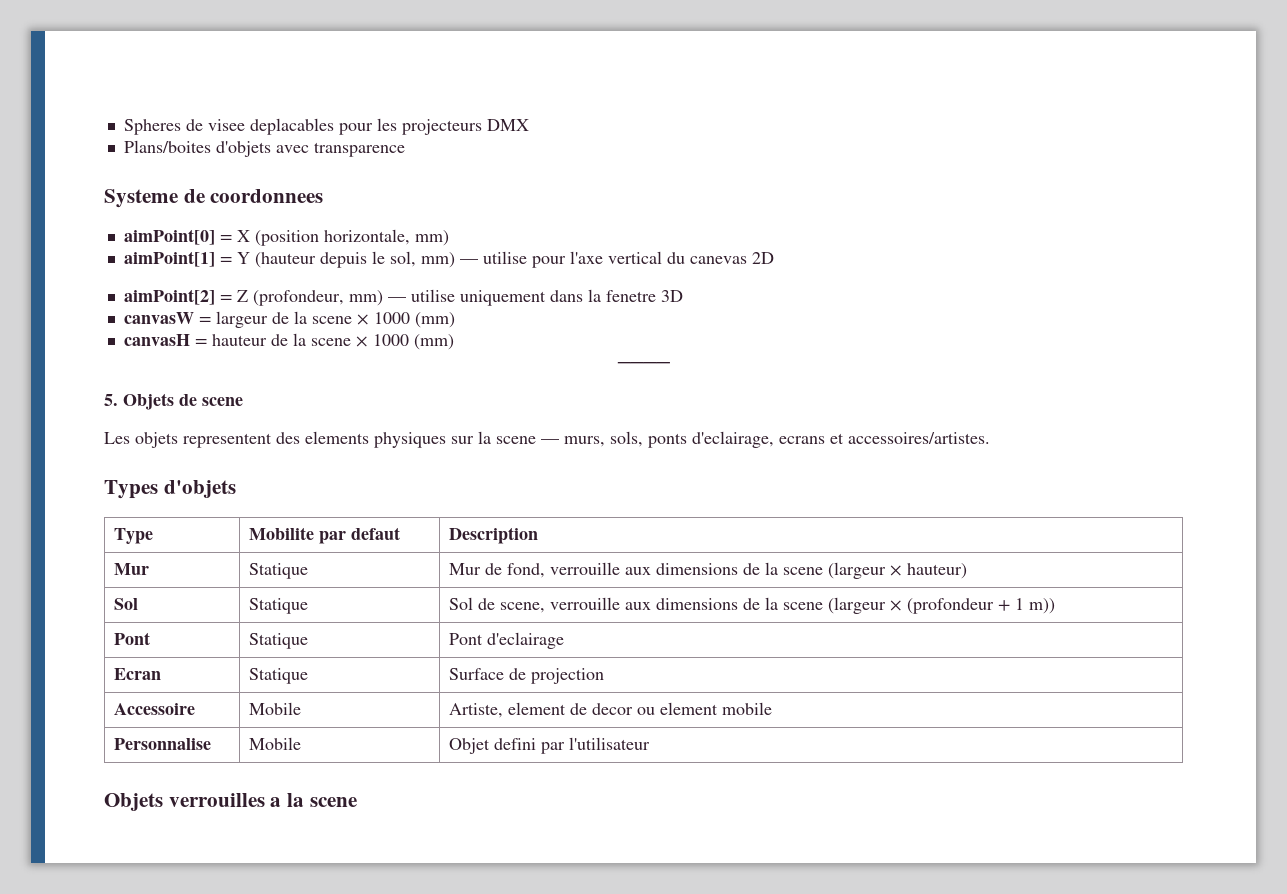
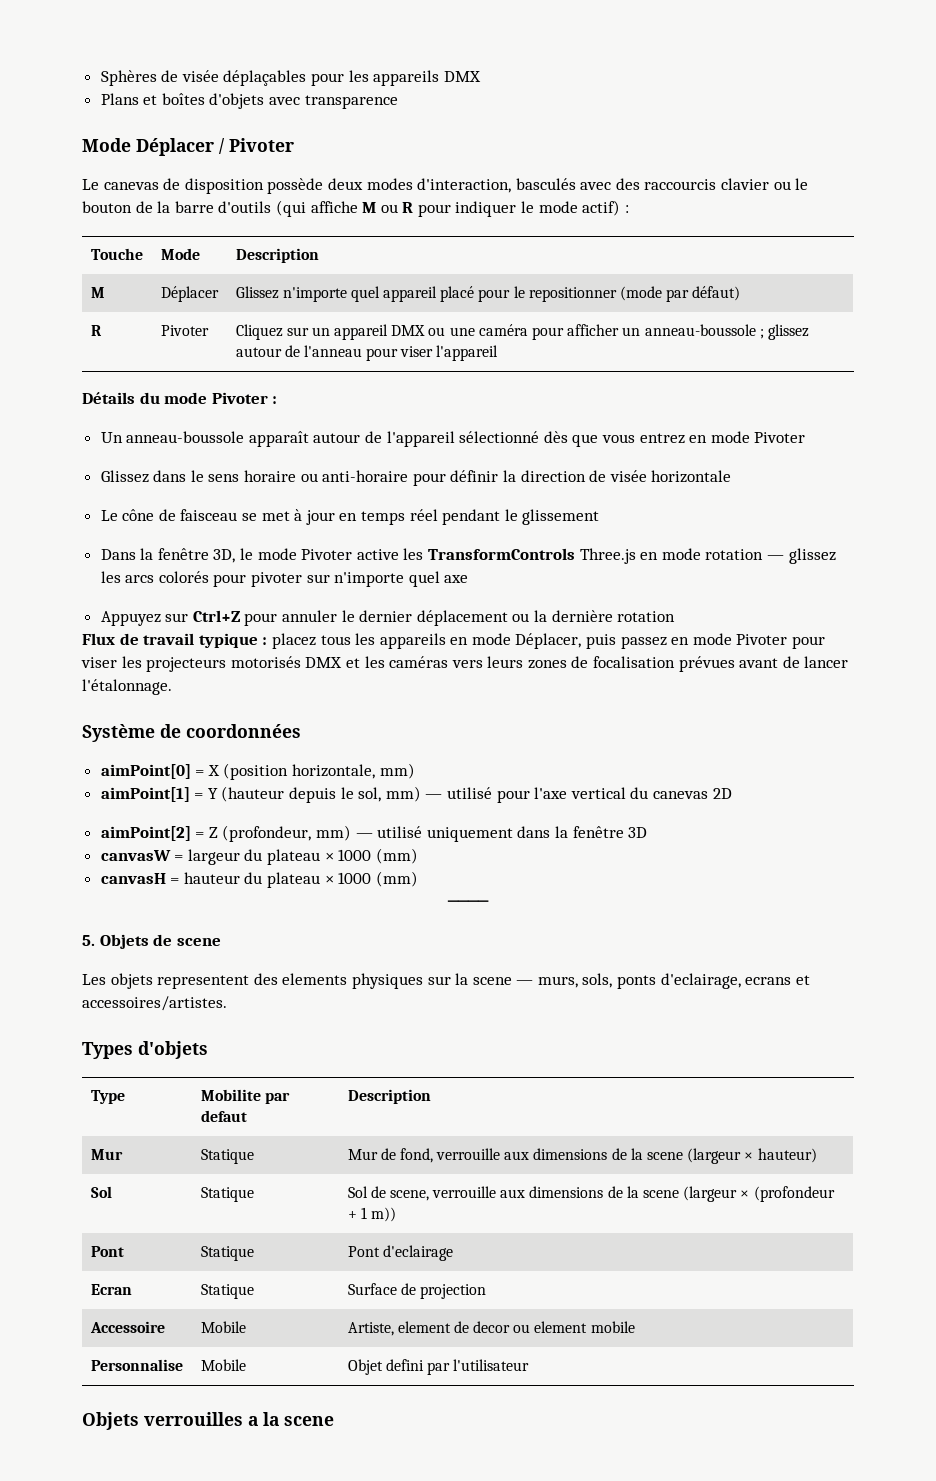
- Spheres de visee deplacables pour les projecteurs DMX
+ Sphères de visée déplaçables pour les appareils DMX
- Plans/boites d'objets avec transparence
+ Plans et boîtes d'objets avec transparence
- Systeme de coordonnees
+ Mode Déplacer / Pivoter
+ Le canevas de disposition possède deux modes d'interaction, basculés avec des raccourcis clavier ou le bouton de la barre d'outils (qui affiche M ou R pour indiquer le mode actif) :
+ Touche | Mode | Description
+ M | Déplacer | Glissez n'importe quel appareil placé pour le repositionner (mode par défaut)
+ R | Pivoter | Cliquez sur un appareil DMX ou une caméra pour afficher un anneau-boussole ; glissez autour de l'anneau pour viser l'appareil
+ Détails du mode Pivoter :
+ Un anneau-boussole apparaît autour de l'appareil sélectionné dès que vous entrez en mode Pivoter
+ Glissez dans le sens horaire ou anti-horaire pour définir la direction de visée horizontale
+ Le cône de faisceau se met à jour en temps réel pendant le glissement
+ Dans la fenêtre 3D, le mode Pivoter active les TransformControls Three.js en mode rotation — glissez les arcs colorés pour pivoter sur n'importe quel axe
+ Appuyez sur Ctrl+Z pour annuler le dernier déplacement ou la dernière rotation
+ Flux de travail typique : placez tous les appareils en mode Déplacer, puis passez en mode Pivoter pour viser les projecteurs motorisés DMX et les caméras vers leurs zones de focalisation prévues avant de lancer l'étalonnage.
+ Système de coordonnées
- aimPoint[1] = Y (hauteur depuis le sol, mm) — utilise pour l'axe vertical du canevas 2D
+ aimPoint[1] = Y (hauteur depuis le sol, mm) — utilisé pour l'axe vertical du canevas 2D
- aimPoint[2] = Z (profondeur, mm) — utilise uniquement dans la fenetre 3D
+ aimPoint[2] = Z (profondeur, mm) — utilisé uniquement dans la fenêtre 3D
- canvasW = largeur de la scene × 1000 (mm)
+ canvasW = largeur du plateau × 1000 (mm)
- canvasH = hauteur de la scene × 1000 (mm)
+ canvasH = hauteur du plateau × 1000 (mm)

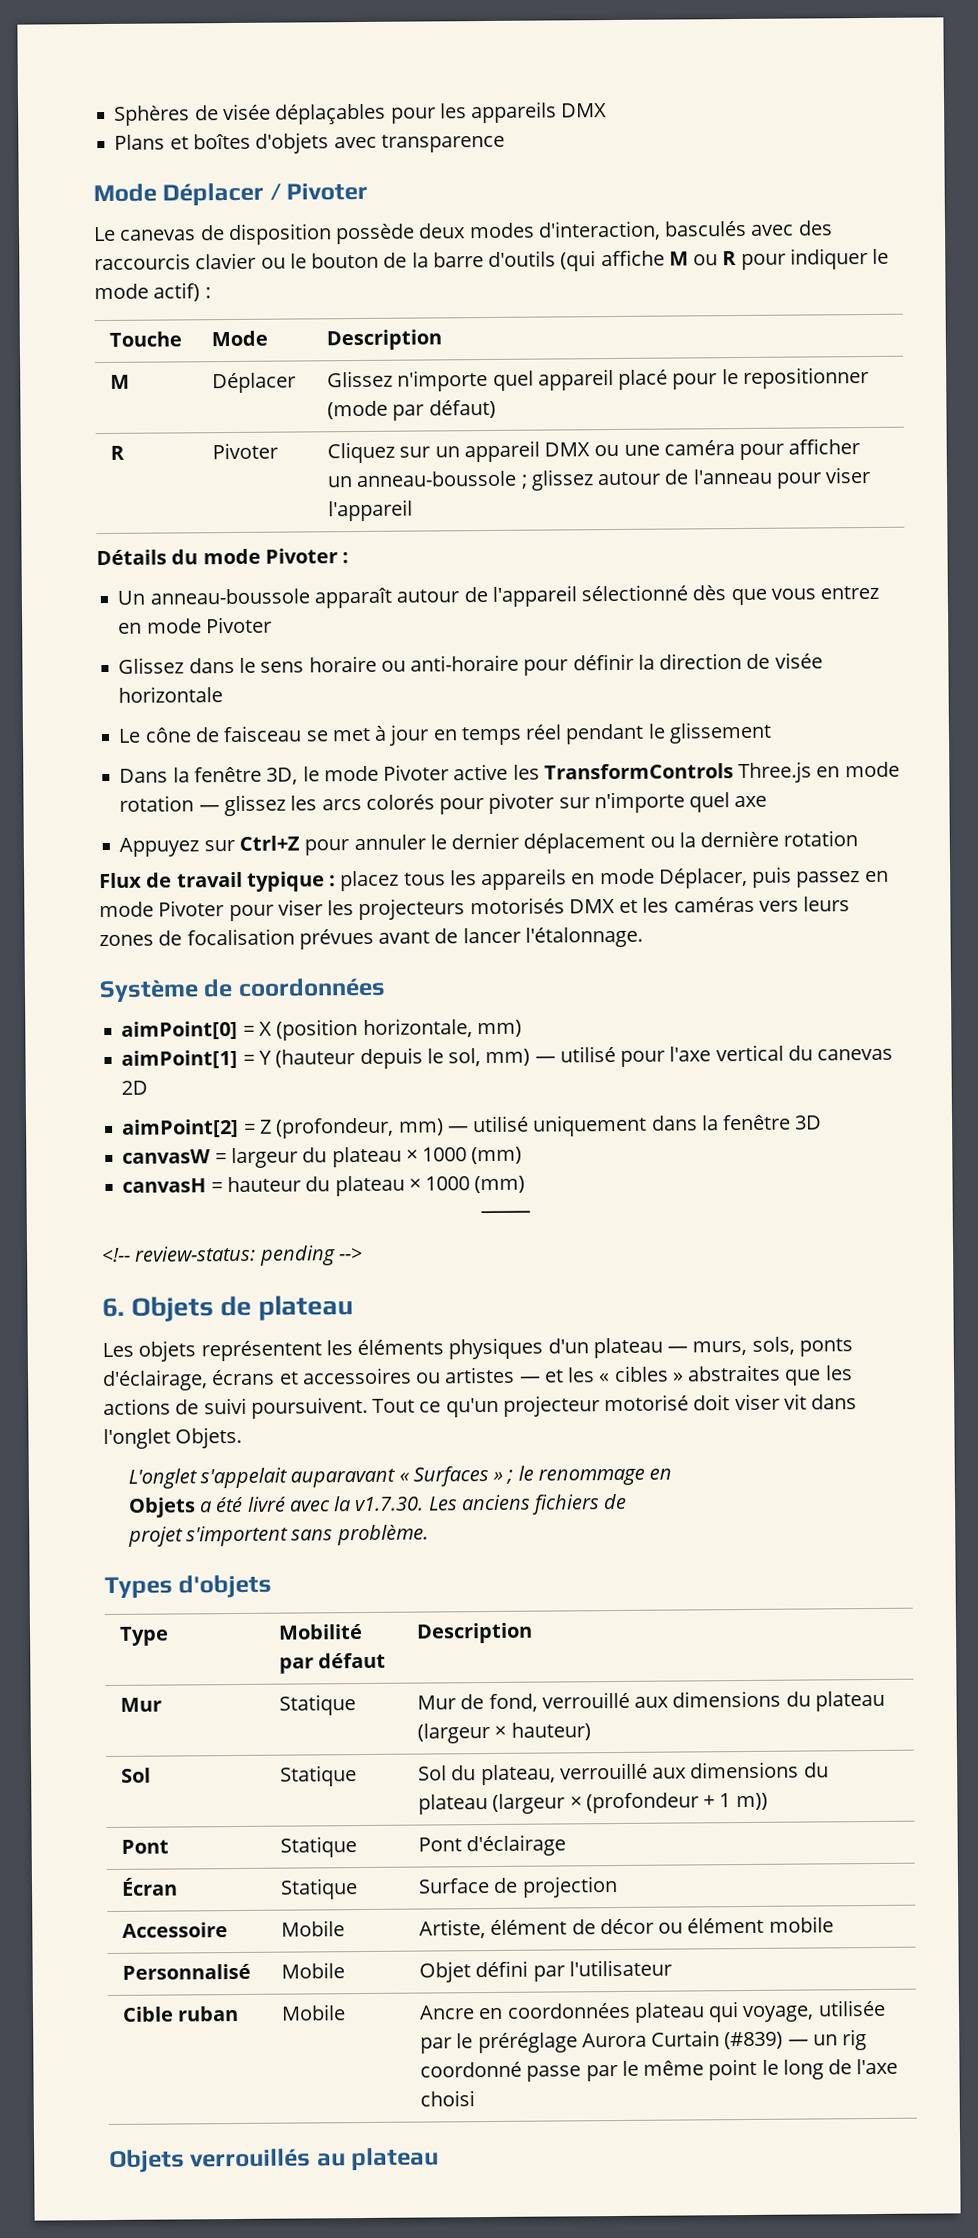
- 5. Objets de scene
+ <!-- review-status: pending -->
+ 6. Objets de plateau
- Les objets representent des elements physiques sur la scene — murs, sols, ponts d'eclairage, ecrans et accessoires/artistes.
+ Les objets représentent les éléments physiques d'un plateau — murs, sols, ponts d'éclairage, écrans et accessoires ou artistes — et les « cibles » abstraites que les actions de suivi poursuivent. Tout ce qu'un projecteur motorisé doit viser vit dans l'onglet Objets.
+ L'onglet s'appelait auparavant « Surfaces » ; le renommage en
+ Objets a été livré avec la v1.7.30. Les anciens fichiers de
+ projet s'importent sans problème.
- Type | Mobilite par defaut | Description
+ Type | Mobilité par défaut | Description
- Mur | Statique | Mur de fond, verrouille aux dimensions de la scene (largeur × hauteur)
+ Mur | Statique | Mur de fond, verrouillé aux dimensions du plateau (largeur × hauteur)
- Sol | Statique | Sol de scene, verrouille aux dimensions de la scene (largeur × (profondeur + 1 m))
+ Sol | Statique | Sol du plateau, verrouillé aux dimensions du plateau (largeur × (profondeur + 1 m))
- Pont | Statique | Pont d'eclairage
- Ecran | Statique | Surface de projection
+ Pont | Statique | Pont d'éclairage
+ Écran | Statique | Surface de projection
- Accessoire | Mobile | Artiste, element de decor ou element mobile
+ Accessoire | Mobile | Artiste, élément de décor ou élément mobile
- Personnalise | Mobile | Objet defini par l'utilisateur
+ Personnalisé | Mobile | Objet défini par l'utilisateur
- Objets verrouilles a la scene
+ Cible ruban | Mobile | Ancre en coordonnées plateau qui voyage, utilisée par le préréglage Aurora Curtain (#839) — un rig coordonné passe par le même point le long de l'axe choisi
+ Objets verrouillés au plateau

